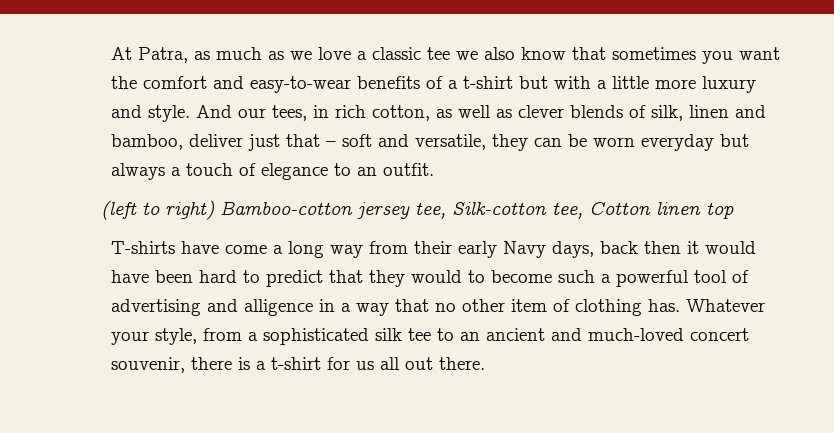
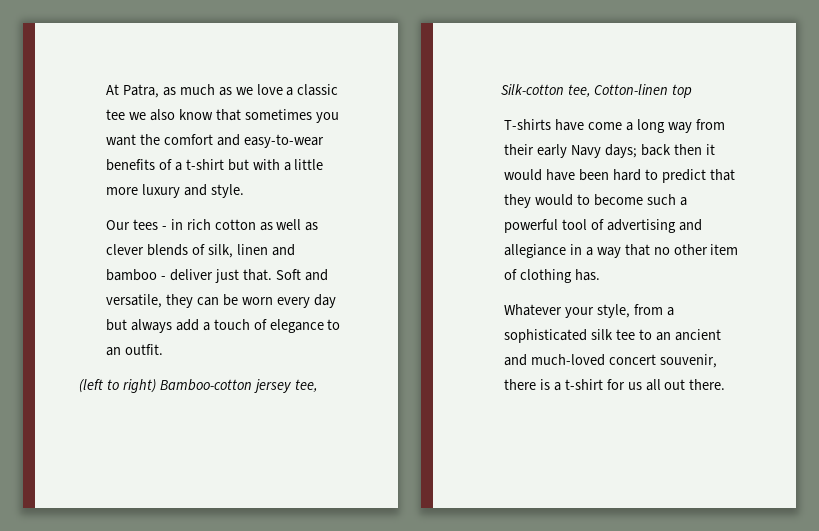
- At Patra, as much as we love a classic tee we also know that sometimes you want the comfort and easy-to-wear benefits of a t-shirt but with a little more luxury and style. And our tees, in rich cotton, as well as clever blends of silk, linen and bamboo, deliver just that – soft and versatile, they can be worn everyday but always a touch of elegance to an outfit.
+ At Patra, as much as we love a classic tee we also know that sometimes you want the comfort and easy-to-wear benefits of a t-shirt but with a little more luxury and style.
+ Our tees - in rich cotton as well as clever blends of silk, linen and bamboo - deliver just that. Soft and versatile, they can be worn every day but always add a touch of elegance to an outfit.
- (left to right) Bamboo-cotton jersey tee, Silk-cotton tee, Cotton linen top
+ (left to right) Bamboo-cotton jersey tee, Silk-cotton tee, Cotton-linen top
- T-shirts have come a long way from their early Navy days, back then it would have been hard to predict that they would to become such a powerful tool of advertising and alligence in a way that no other item of clothing has. Whatever your style, from a sophisticated silk tee to an ancient and much-loved concert souvenir, there is a t-shirt for us all out there.
+ T-shirts have come a long way from their early Navy days; back then it would have been hard to predict that they would to become such a powerful tool of advertising and allegiance in a way that no other item of clothing has.
+ Whatever your style, from a sophisticated silk tee to an ancient and much-loved concert souvenir, there is a t-shirt for us all out there.

